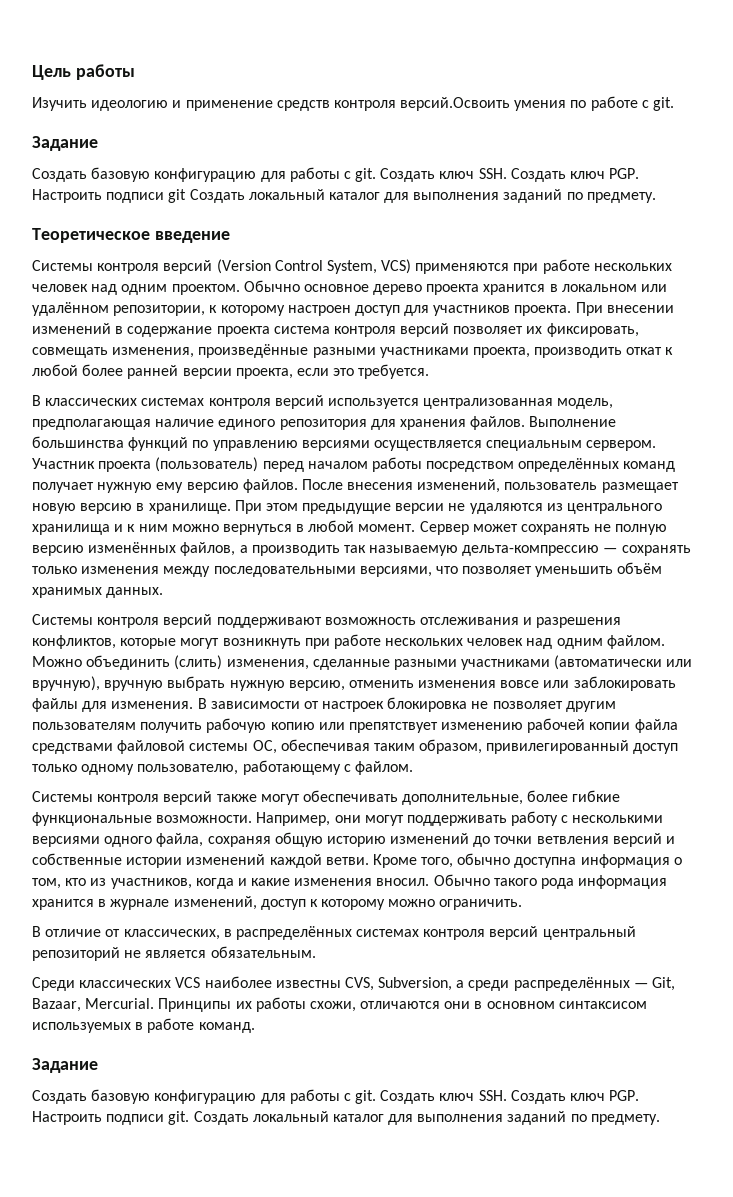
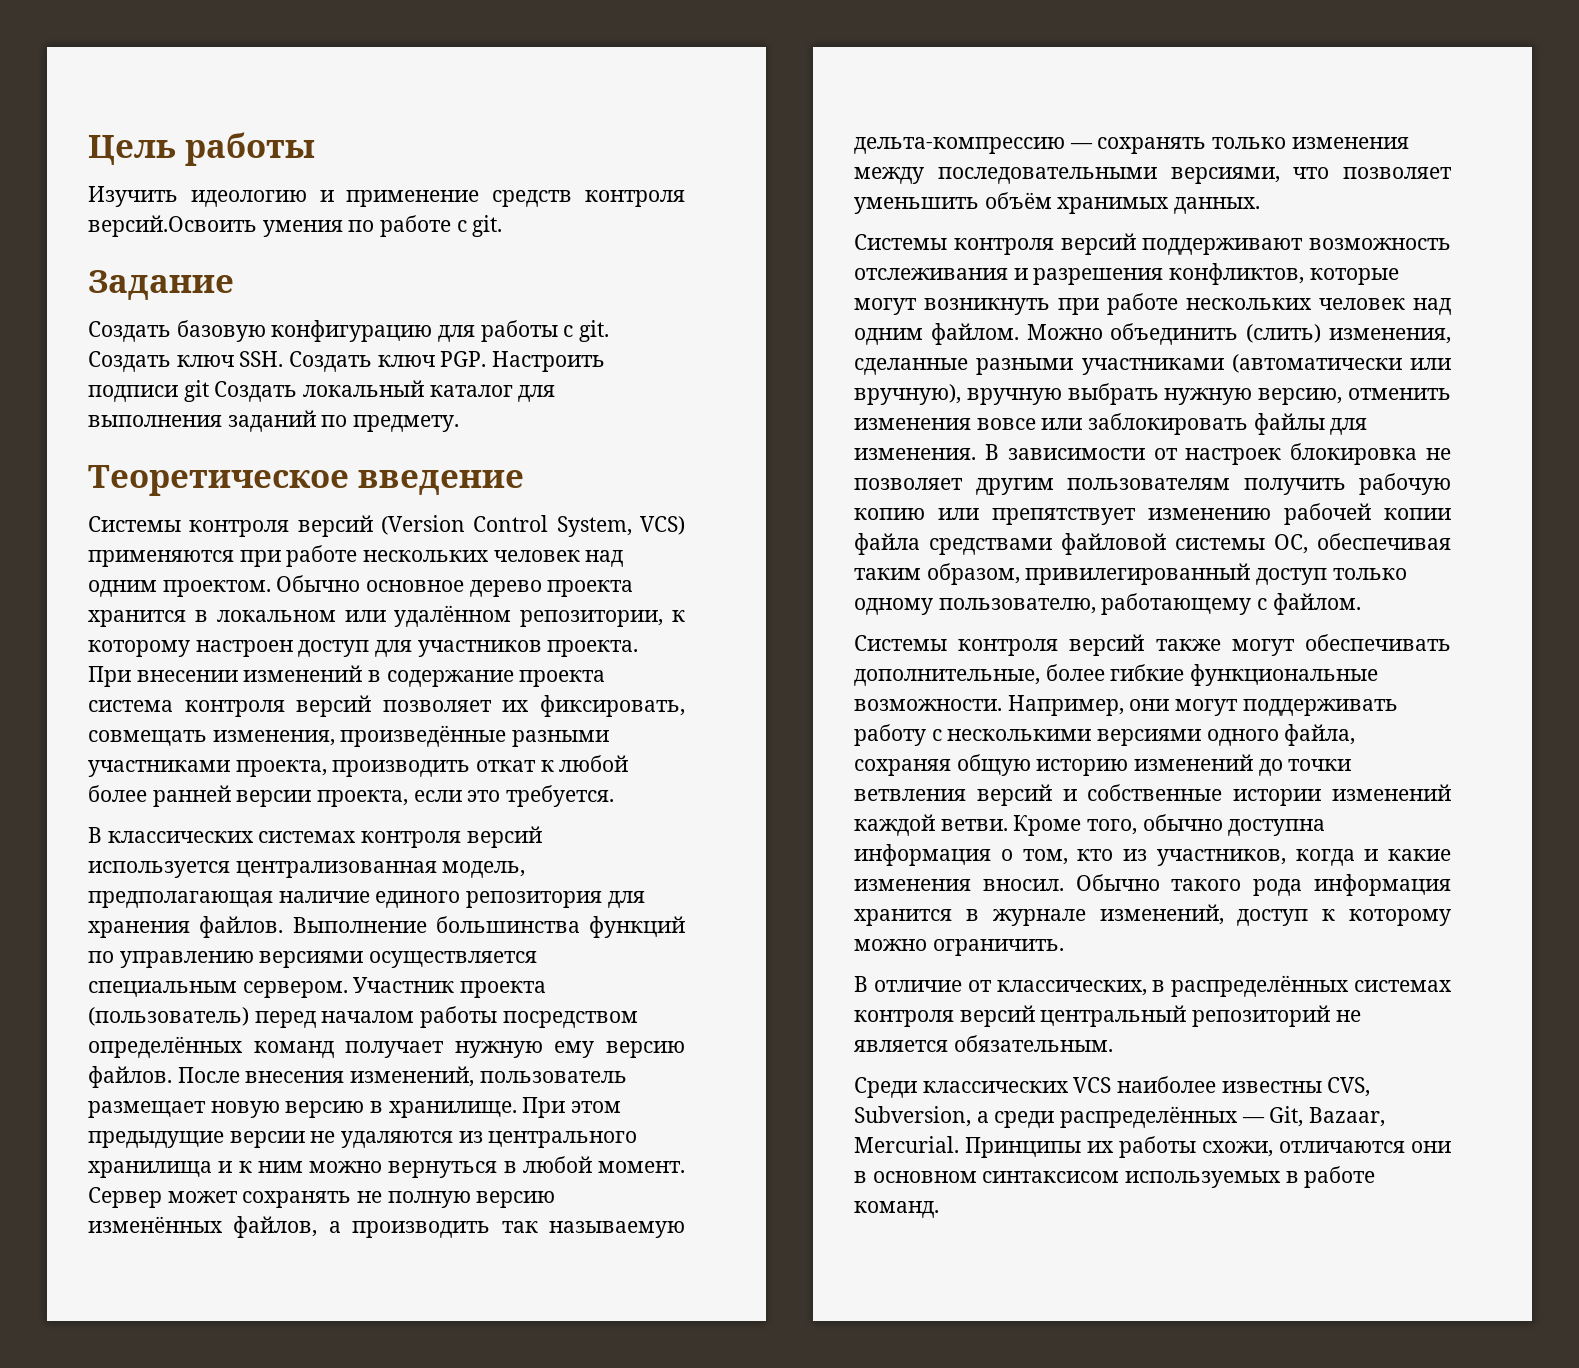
  Принципы их работы схожи, отличаются они в основном синтаксисом используемых в работе команд.
- Задание
- Создать базовую конфигурацию для работы с git. Создать ключ SSH. Создать ключ PGP. Настроить подписи git. Создать локальный каталог для выполнения заданий по предмету.

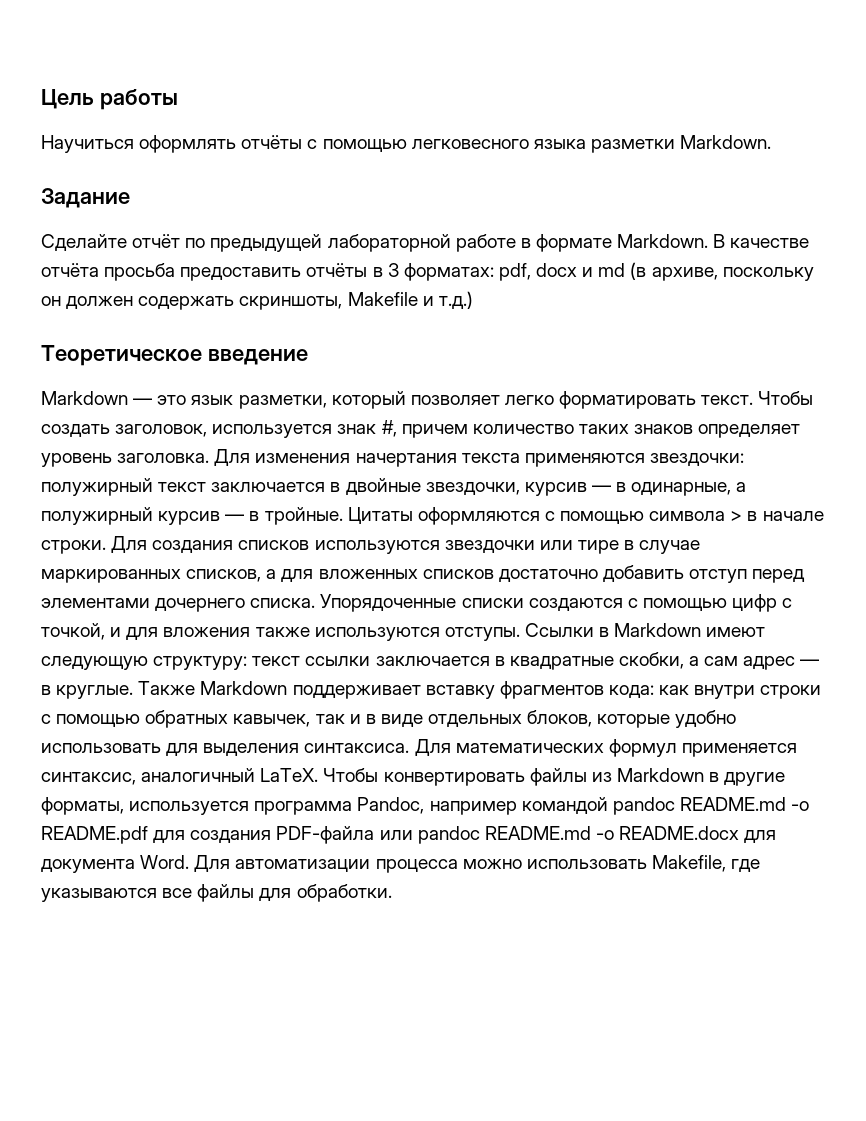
- Изучить идеологию и применение средств контроля версий.Освоить умения по работе с git.
+ Научиться оформлять отчёты с помощью легковесного языка разметки Markdown.
  Задание
- Создать базовую конфигурацию для работы с git. Создать ключ SSH. Создать ключ PGP. Настроить подписи git Создать локальный каталог для выполнения заданий по предмету.
+ Сделайте отчёт по предыдущей лабораторной работе в формате Markdown. В качестве отчёта просьба предоставить отчёты в 3 форматах: pdf, docx и md (в архиве, поскольку он должен содержать скриншоты, Makefile и т.д.)
  Теоретическое введение
- Системы контроля версий (Version Control System, VCS) применяются при работе нескольких человек над одним проектом. Обычно основное дерево проекта хранится в локальном или удалённом репозитории, к которому настроен доступ для участников проекта. При внесении изменений в содержание проекта система контроля версий позволяет их фиксировать, совмещать изменения, произведённые разными участниками проекта, производить откат к любой более ранней версии проекта, если это требуется.
- В классических системах контроля версий используется централизованная модель, предполагающая наличие единого репозитория для хранения файлов. Выполнение большинства функций по управлению версиями осуществляется специальным сервером. Участник проекта (пользователь) перед началом работы посредством определённых команд получает нужную ему версию файлов. После внесения изменений, пользователь размещает новую версию в хранилище. При этом предыдущие версии не удаляются из центрального хранилища и к ним можно вернуться в любой момент. Сервер может сохранять не полную версию изменённых файлов, а производить так называемую дельта-компрессию — сохранять только изменения между последовательными версиями, что позволяет уменьшить объём хранимых данных.
- Системы контроля версий поддерживают возможность отслеживания и разрешения конфликтов, которые могут возникнуть при работе нескольких человек над одним файлом. Можно объединить (слить) изменения, сделанные разными участниками (автоматически или вручную), вручную выбрать нужную версию, отменить изменения вовсе или заблокировать файлы для изменения. В зависимости от настроек блокировка не позволяет другим пользователям получить рабочую копию или препятствует изменению рабочей копии файла средствами файловой системы ОС, обеспечивая таким образом, привилегированный доступ только одному пользователю, работающему с файлом.
- Системы контроля версий также могут обеспечивать дополнительные, более гибкие функциональные возможности. Например, они могут поддерживать работу с несколькими версиями одного файла, сохраняя общую историю изменений до точки ветвления версий и собственные истории изменений каждой ветви. Кроме того, обычно доступна информация о том, кто из участников, когда и какие изменения вносил. Обычно такого рода информация хранится в журнале изменений, доступ к которому можно ограничить.
- В отличие от классических, в распределённых системах контроля версий центральный репозиторий не является обязательным.
- Среди классических VCS наиболее известны CVS, Subversion, а среди распределённых — Git, Bazaar, Mercurial. Принципы их работы схожи, отличаются они в основном синтаксисом используемых в работе команд.
+ Markdown — это язык разметки, который позволяет легко форматировать текст. Чтобы создать заголовок, используется знак #, причем количество таких знаков определяет уровень заголовка. Для изменения начертания текста применяются звездочки: полужирный текст заключается в двойные звездочки, курсив — в одинарные, а полужирный курсив — в тройные. Цитаты оформляются с помощью символа > в начале строки. Для создания списков используются звездочки или тире в случае маркированных списков, а для вложенных списков достаточно добавить отступ перед элементами дочернего списка. Упорядоченные списки создаются с помощью цифр с точкой, и для вложения также используются отступы. Ссылки в Markdown имеют следующую структуру: текст ссылки заключается в квадратные скобки, а сам адрес — в круглые. Также Markdown поддерживает вставку фрагментов кода: как внутри строки с помощью обратных кавычек, так и в виде отдельных блоков, которые удобно использовать для выделения синтаксиса. Для математических формул применяется синтаксис, аналогичный LaTeX. Чтобы конвертировать файлы из Markdown в другие форматы, используется программа Pandoc, например командой pandoc README.md -o README.pdf для создания PDF-файла или pandoc README.md -o README.docx для документа Word. Для автоматизации процесса можно использовать Makefile, где указываются все файлы для обработки.

